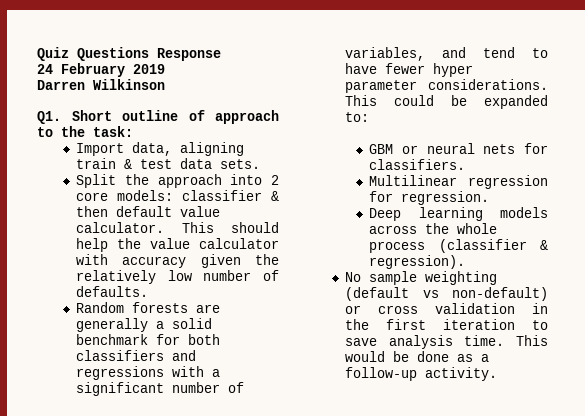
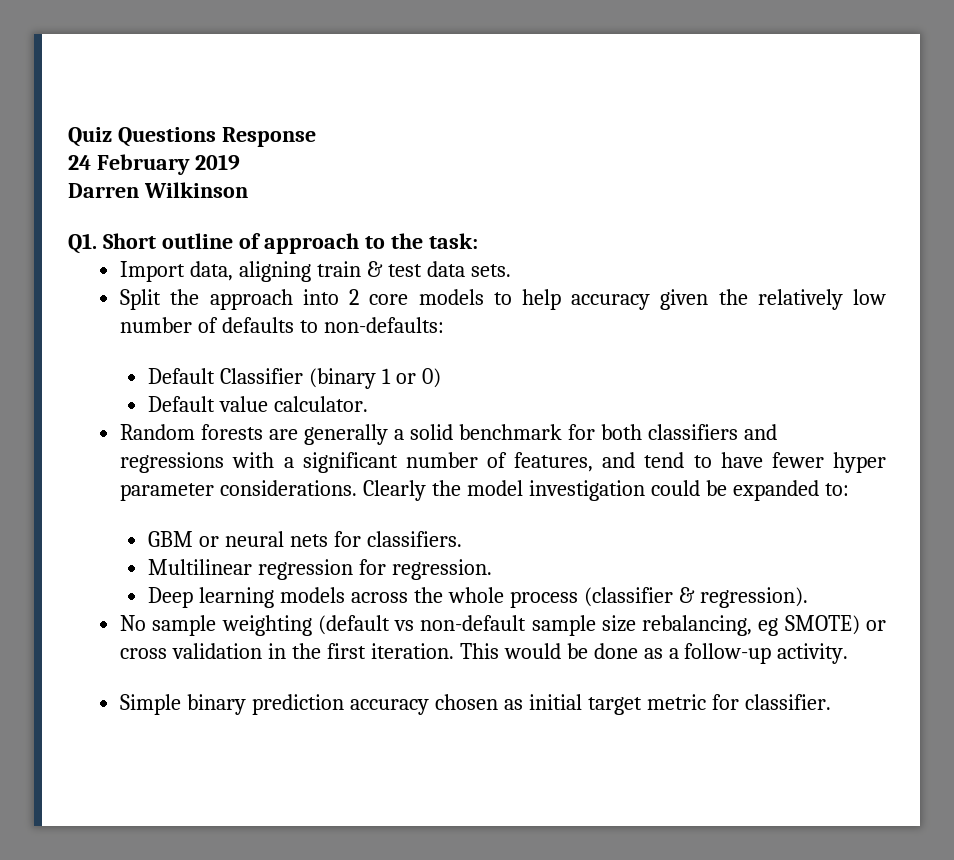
- Split the approach into 2 core models: classifier & then default value calculator. This should help the value calculator with accuracy given the relatively low number of defaults.
+ Split the approach into 2 core models to help accuracy given the relatively low number of defaults to non-defaults:
+ Default Classifier (binary 1 or 0)
+ Default value calculator.
- Random forests are generally a solid benchmark for both classifiers and regressions with a significant number of variables, and tend to have fewer hyper parameter considerations.
+ Random forests are generally a solid benchmark for both classifiers and regressions with a significant number of features, and tend to have fewer hyper parameter considerations.
- This could be expanded to:
+ Clearly the model investigation could be expanded to:
- No sample weighting (default vs non-default) or cross validation in the first iteration to save analysis time.
+ No sample weighting (default vs non-default sample size rebalancing, eg SMOTE) or cross validation in the first iteration.
+ Simple binary prediction accuracy chosen as initial target metric for classifier.

